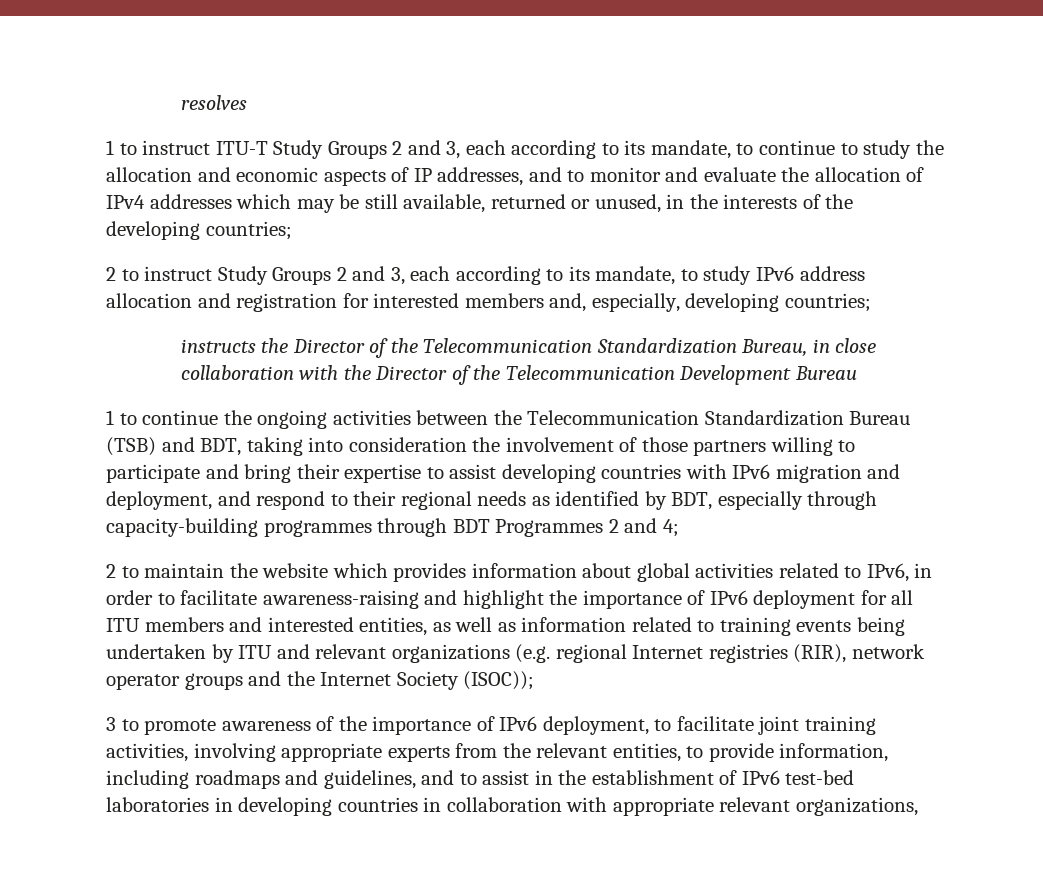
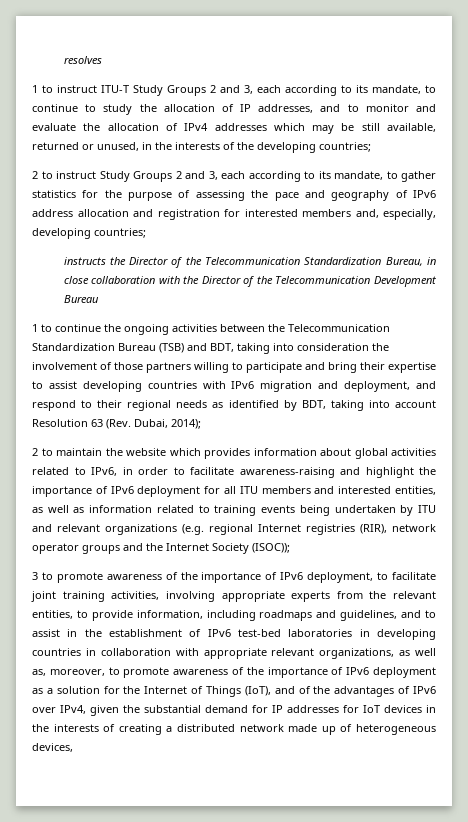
- 1 to instruct ITU-T Study Groups 2 and 3, each according to its mandate, to continue to study the allocation and economic aspects of IP addresses, and to monitor and evaluate the allocation of IPv4 addresses which may be still available, returned or unused, in the interests of the developing countries;
+ 1 to instruct ITU-T Study Groups 2 and 3, each according to its mandate, to continue to study the allocation of IP addresses, and to monitor and evaluate the allocation of IPv4 addresses which may be still available, returned or unused, in the interests of the developing countries;
- 2 to instruct Study Groups 2 and 3, each according to its mandate, to study IPv6 address allocation and registration for interested members and, especially, developing countries;
+ 2 to instruct Study Groups 2 and 3, each according to its mandate, to gather statistics for the purpose of assessing the pace and geography of IPv6 address allocation and registration for interested members and, especially, developing countries;
- 1 to continue the ongoing activities between the Telecommunication Standardization Bureau (TSB) and BDT, taking into consideration the involvement of those partners willing to participate and bring their expertise to assist developing countries with IPv6 migration and deployment, and respond to their regional needs as identified by BDT, especially through capacity-building programmes through BDT Programmes 2 and 4;
+ 1 to continue the ongoing activities between the Telecommunication Standardization Bureau (TSB) and BDT, taking into consideration the involvement of those partners willing to participate and bring their expertise to assist developing countries with IPv6 migration and deployment, and respond to their regional needs as identified by BDT, taking into account Resolution 63 (Rev. Dubai, 2014);
- 3 to promote awareness of the importance of IPv6 deployment, to facilitate joint training activities, involving appropriate experts from the relevant entities, to provide information, including roadmaps and guidelines, and to assist in the establishment of IPv6 test-bed laboratories in developing countries in collaboration with appropriate relevant organizations,
+ 3 to promote awareness of the importance of IPv6 deployment, to facilitate joint training activities, involving appropriate experts from the relevant entities, to provide information, including roadmaps and guidelines, and to assist in the establishment of IPv6 test-bed laboratories in developing countries in collaboration with appropriate relevant organizations, as well as, moreover, to promote awareness of the importance of IPv6 deployment as a solution for the Internet of Things (IoT), and of the advantages of IPv6 over IPv4, given the substantial demand for IP addresses for IoT devices in the interests of creating a distributed network made up of heterogeneous devices,

